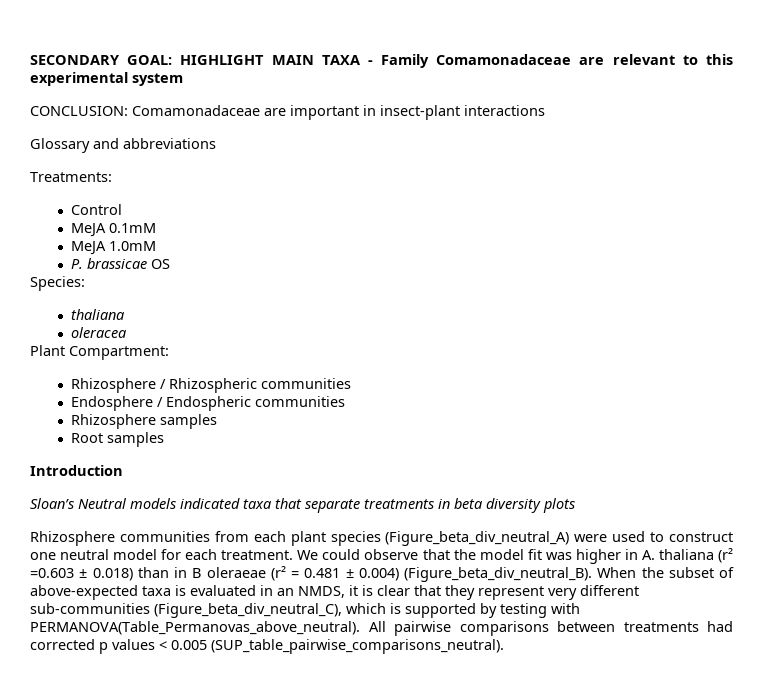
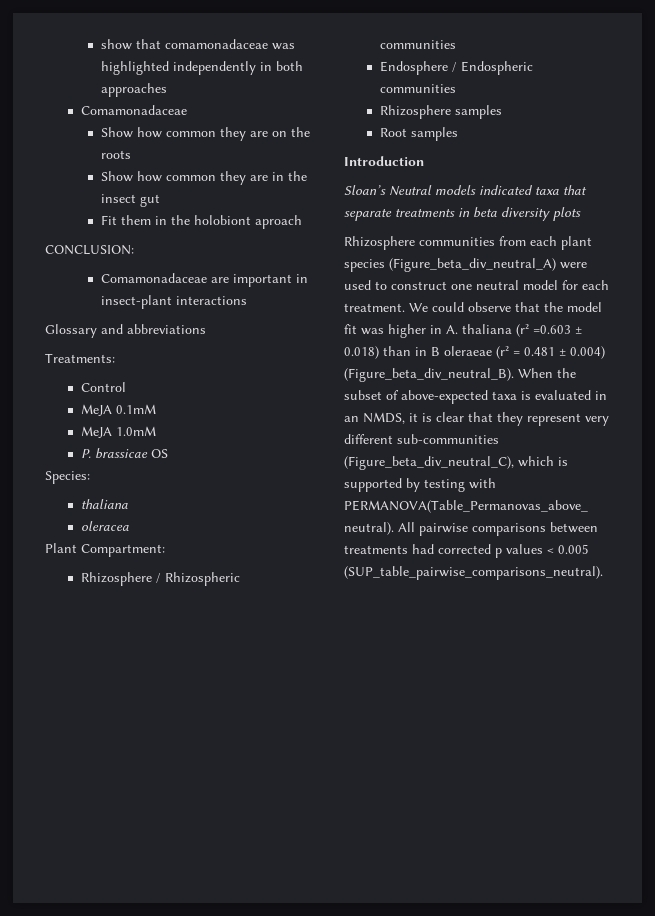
- SECONDARY GOAL: HIGHLIGHT MAIN TAXA - Family Comamonadaceae are relevant to this experimental system
+ show that comamonadaceae was highlighted independently in both approaches
+ Comamonadaceae
+ Show how common they are on the roots
+ Show how common they are in the insect gut
+ Fit them in the holobiont aproach
- CONCLUSION: Comamonadaceae are important in insect-plant interactions
+ CONCLUSION:
+ Comamonadaceae are important in insect-plant interactions

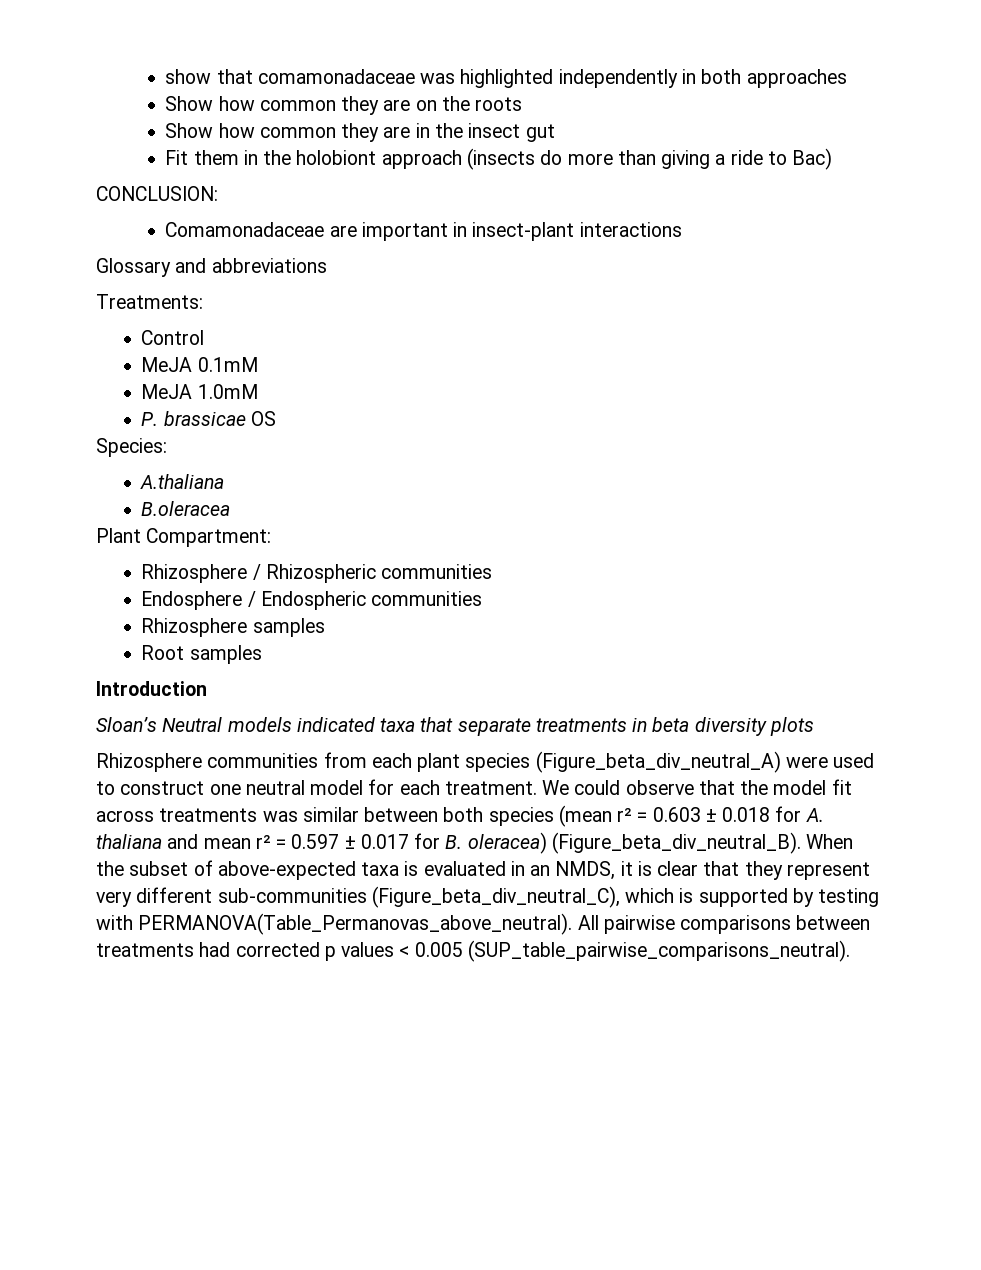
  show that comamonadaceae was highlighted independently in both approaches
- Comamonadaceae
- Fit them in the holobiont aproach
+ Fit them in the holobiont approach (insects do more than giving a ride to Bac)
  Species:
- thaliana
- oleracea
+ A.thaliana
+ B.oleracea
- We could observe that the model fit was higher in A. thaliana (r² =0.603 ± 0.018) than in B oleraeae (r² = 0.481 ± 0.004) (Figure_beta_div_neutral_B).
+ We could observe that the model fit across treatments was similar between both species (mean r² = 0.603 ± 0.018 for A. thaliana and mean r² = 0.597 ± 0.017 for B. oleracea) (Figure_beta_div_neutral_B).

